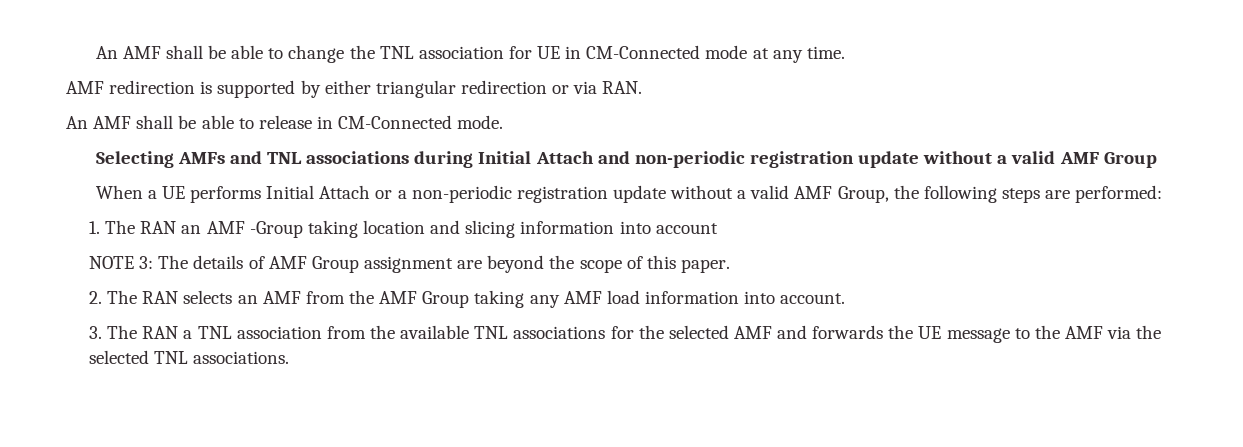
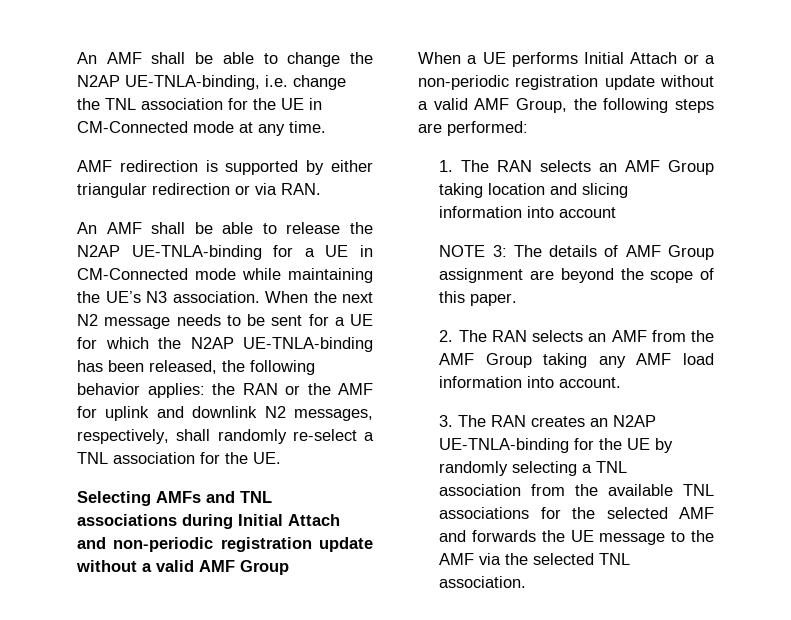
- An AMF shall be able to change the TNL association for UE in CM-Connected mode at any time.
+ An AMF shall be able to change the N2AP UE-TNLA-binding, i.e. change the TNL association for the UE in CM-Connected mode at any time.
- An AMF shall be able to release in CM-Connected mode.
+ An AMF shall be able to release the N2AP UE-TNLA-binding for a UE in CM-Connected mode while maintaining the UE’s N3 association. When the next N2 message needs to be sent for a UE for which the N2AP UE-TNLA-binding has been released, the following behavior applies: the RAN or the AMF for uplink and downlink N2 messages, respectively, shall randomly re-select a TNL association for the UE.
- 1. The RAN an AMF -Group taking location and slicing information into account
+ 1. The RAN selects an AMF Group taking location and slicing information into account
- 3. The RAN a TNL association from the available TNL associations for the selected AMF and forwards the UE message to the AMF via the selected TNL associations.
+ 3. The RAN creates an N2AP UE-TNLA-binding for the UE by randomly selecting a TNL association from the available TNL associations for the selected AMF and forwards the UE message to the AMF via the selected TNL association.

